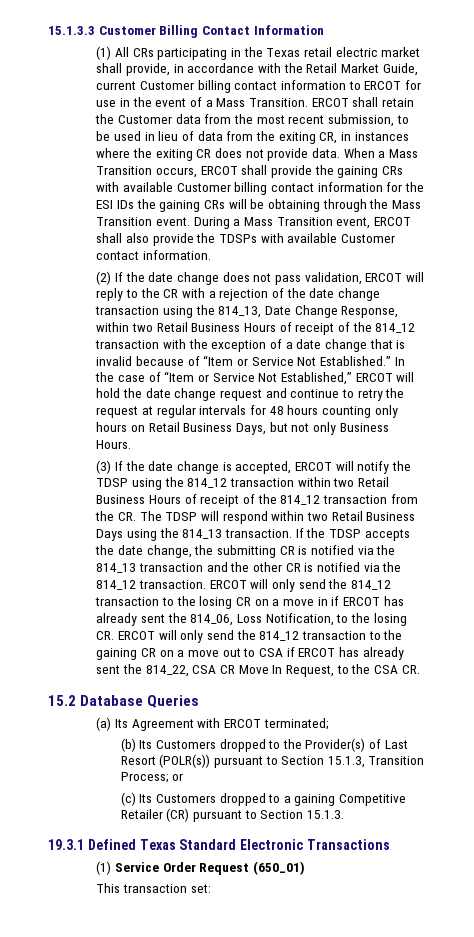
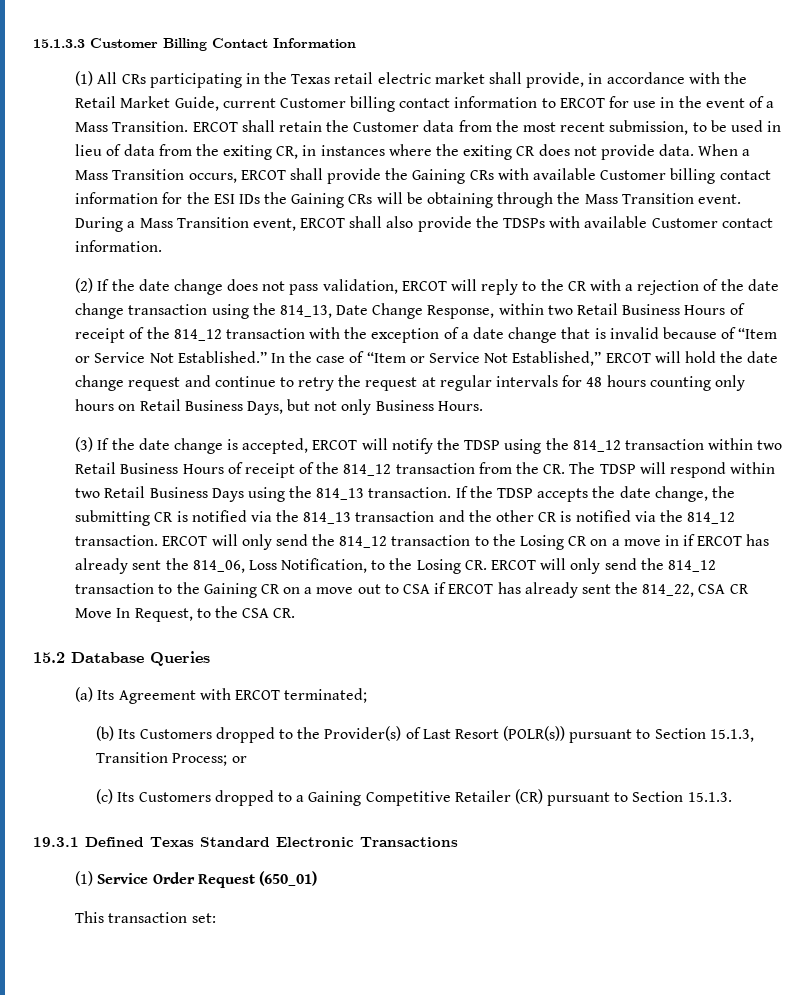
- When a Mass Transition occurs, ERCOT shall provide the gaining CRs with available Customer billing contact information for the ESI IDs the gaining CRs will be obtaining through the Mass Transition event.
+ When a Mass Transition occurs, ERCOT shall provide the Gaining CRs with available Customer billing contact information for the ESI IDs the Gaining CRs will be obtaining through the Mass Transition event.
- ERCOT will only send the 814_12 transaction to the losing CR on a move in if ERCOT has already sent the 814_06, Loss Notification, to the losing CR. ERCOT will only send the 814_12 transaction to the gaining CR on a move out to CSA if ERCOT has already sent the 814_22, CSA CR Move In Request, to the CSA CR.
+ ERCOT will only send the 814_12 transaction to the Losing CR on a move in if ERCOT has already sent the 814_06, Loss Notification, to the Losing CR. ERCOT will only send the 814_12 transaction to the Gaining CR on a move out to CSA if ERCOT has already sent the 814_22, CSA CR Move In Request, to the CSA CR.
- (c) Its Customers dropped to a gaining Competitive Retailer (CR) pursuant to Section 15.1.3.
+ (c) Its Customers dropped to a Gaining Competitive Retailer (CR) pursuant to Section 15.1.3.

